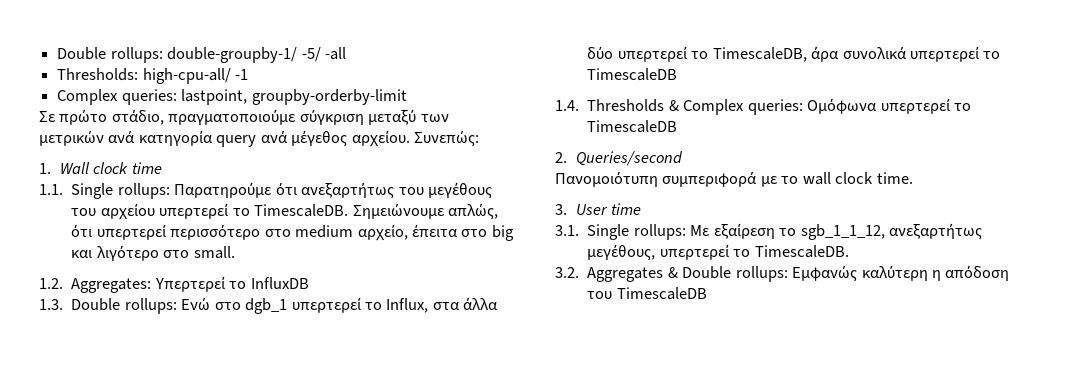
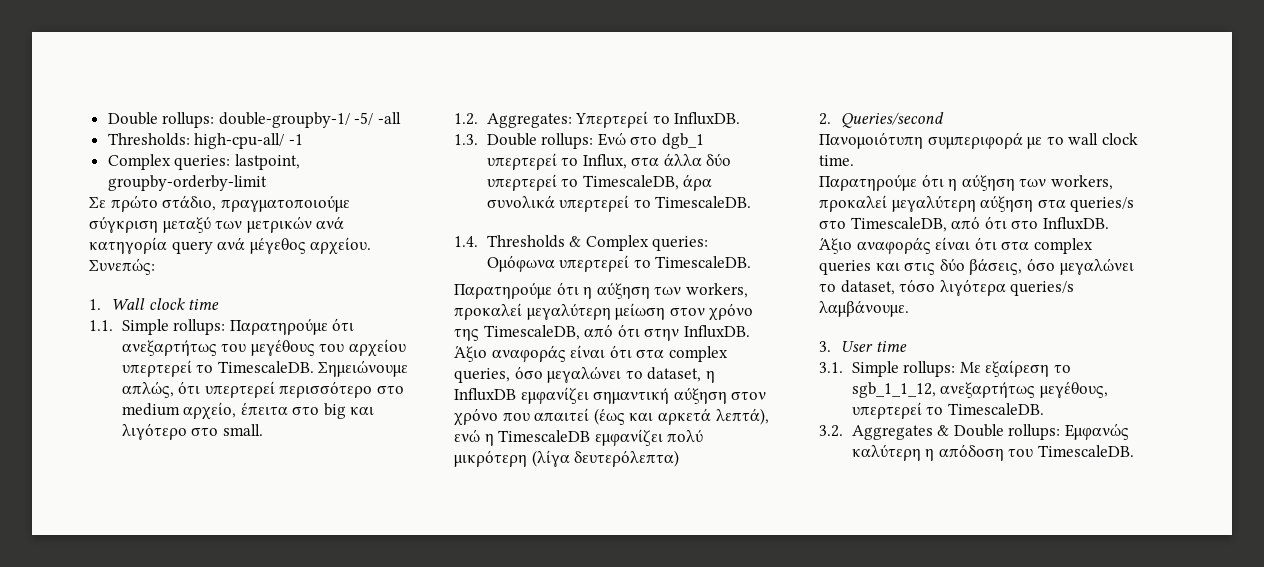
- 1.1. Single rollups: Παρατηρούμε ότι ανεξαρτήτως του μεγέθους του αρχείου υπερτερεί το TimescaleDB.
+ 1.1. Simple rollups: Παρατηρούμε ότι ανεξαρτήτως του μεγέθους του αρχείου υπερτερεί το TimescaleDB.
- 1.2. Aggregates: Υπερτερεί το InfluxDB
+ 1.2. Aggregates: Υπερτερεί το InfluxDB.
- 1.3. Double rollups: Ενώ στο dgb_1 υπερτερεί το Influx, στα άλλα δύο υπερτερεί το TimescaleDB, άρα συνολικά υπερτερεί το TimescaleDB
+ 1.3. Double rollups: Ενώ στο dgb_1 υπερτερεί το Influx, στα άλλα δύο υπερτερεί το TimescaleDB, άρα συνολικά υπερτερεί το TimescaleDB.
- 1.4. Thresholds & Complex queries: Ομόφωνα υπερτερεί το TimescaleDB
+ 1.4. Thresholds & Complex queries: Ομόφωνα υπερτερεί το TimescaleDB.
+ Παρατηρούμε ότι η αύξηση των workers, προκαλεί μεγαλύτερη μείωση στον χρόνο της TimescaleDB, από ότι στην InfluxDB. Άξιο αναφοράς είναι ότι στα complex queries, όσο μεγαλώνει το dataset, η InfluxDB εμφανίζει σημαντική αύξηση στον χρόνο που απαιτεί (έως και αρκετά λεπτά), ενώ η TimescaleDB εμφανίζει πολύ μικρότερη (λίγα δευτερόλεπτα)
+ Παρατηρούμε ότι η αύξηση των workers, προκαλεί μεγαλύτερη αύξηση στα queries/s στο TimescaleDB, από ότι στο InfluxDB. Άξιο αναφοράς είναι ότι στα complex queries και στις δύο βάσεις, όσο μεγαλώνει το dataset, τόσο λιγότερα queries/s λαμβάνουμε.
- 3.1. Single rollups: Με εξαίρεση το sgb_1_1_12, ανεξαρτήτως μεγέθους, υπερτερεί το TimescaleDB.
+ 3.1. Simple rollups: Με εξαίρεση το sgb_1_1_12, ανεξαρτήτως μεγέθους, υπερτερεί το TimescaleDB.
- 3.2. Aggregates & Double rollups: Εμφανώς καλύτερη η απόδοση του TimescaleDB
+ 3.2. Aggregates & Double rollups: Εμφανώς καλύτερη η απόδοση του TimescaleDB.

